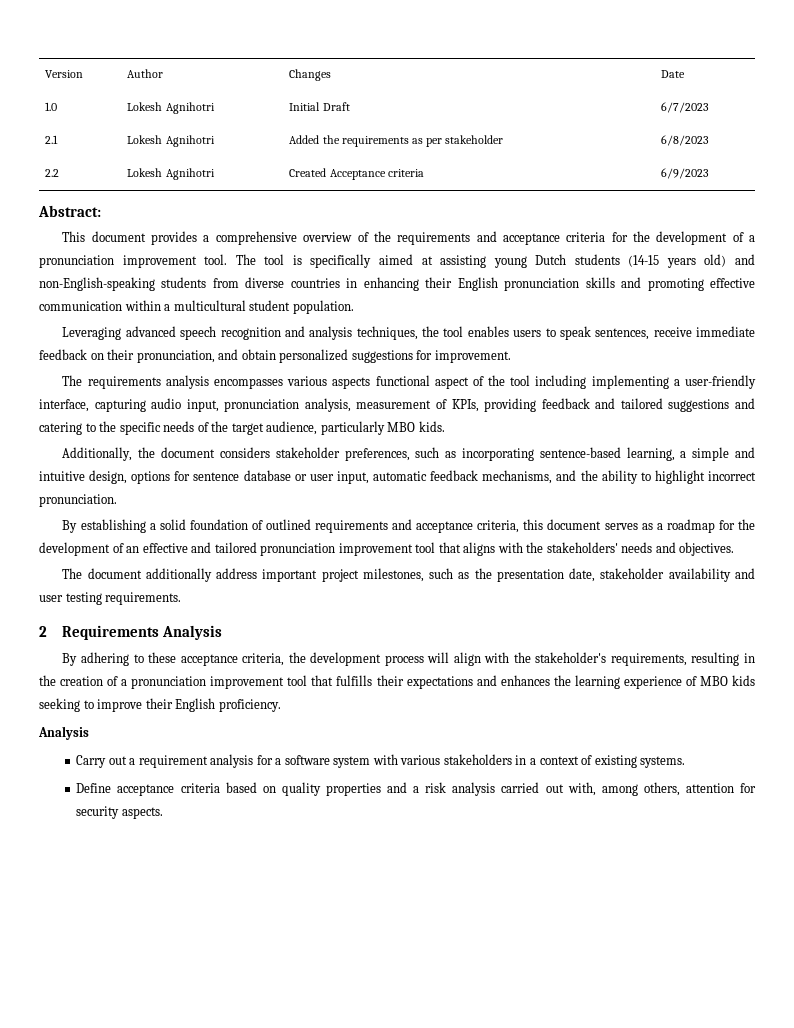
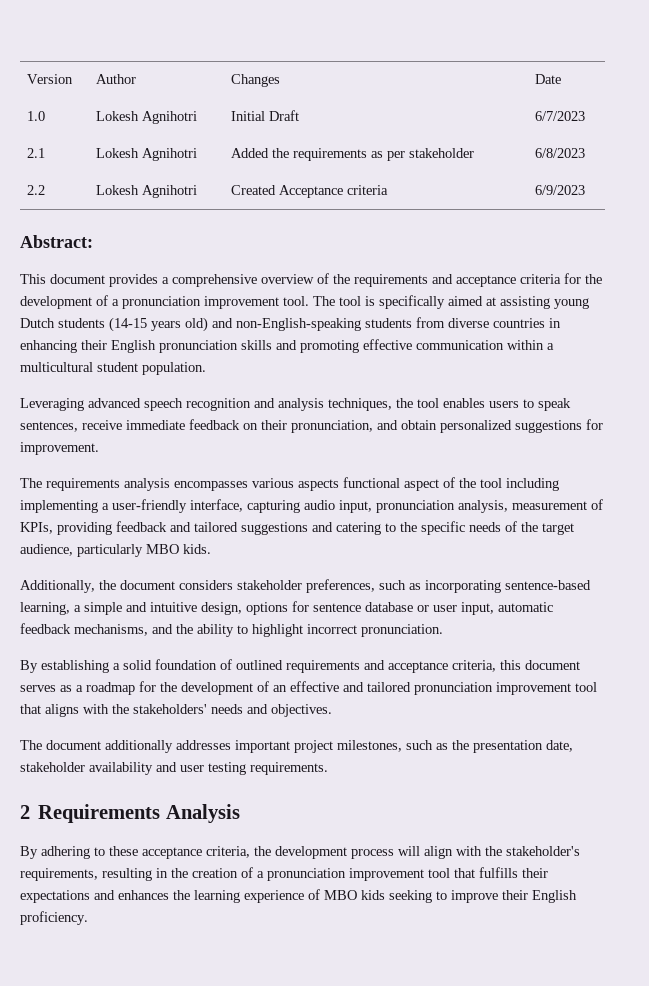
- The document additionally address important project milestones, such as the presentation date, stakeholder availability and user testing requirements.
+ The document additionally addresses important project milestones, such as the presentation date, stakeholder availability and user testing requirements.
  By adhering to these acceptance criteria, the development process will align with the stakeholder's requirements, resulting in the creation of a pronunciation improvement tool that fulfills their expectations and enhances the learning experience of MBO kids seeking to improve their English proficiency.
- Analysis
- Carry out a requirement analysis for a software system with various stakeholders in a context of existing systems.
- Define acceptance criteria based on quality properties and a risk analysis carried out with, among others, attention for security aspects.

